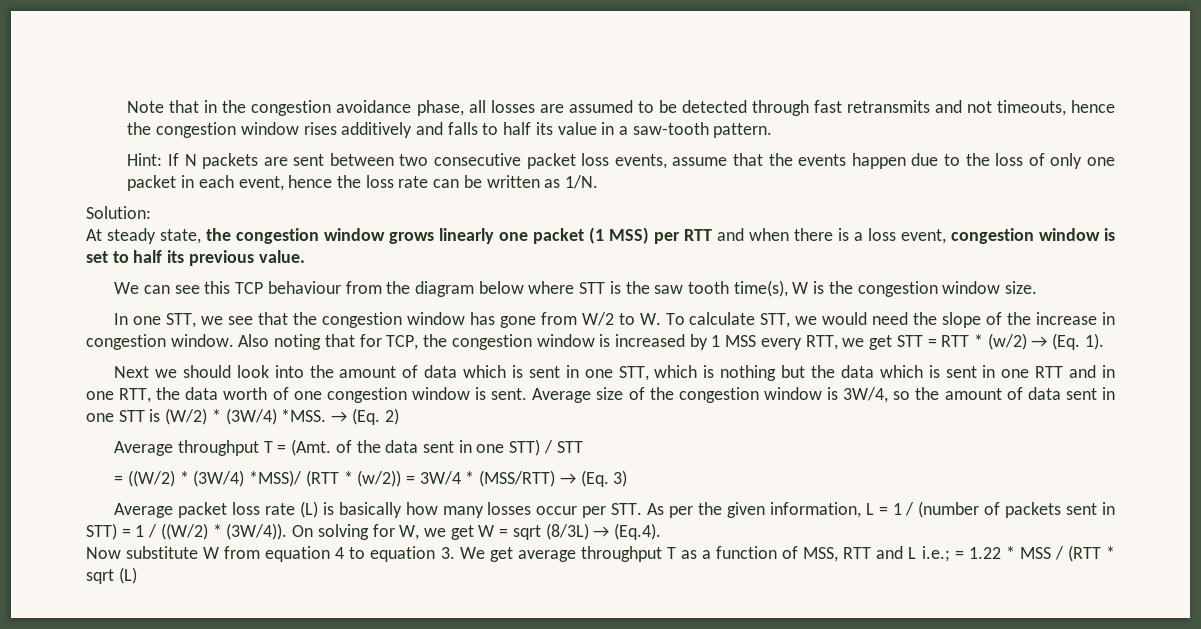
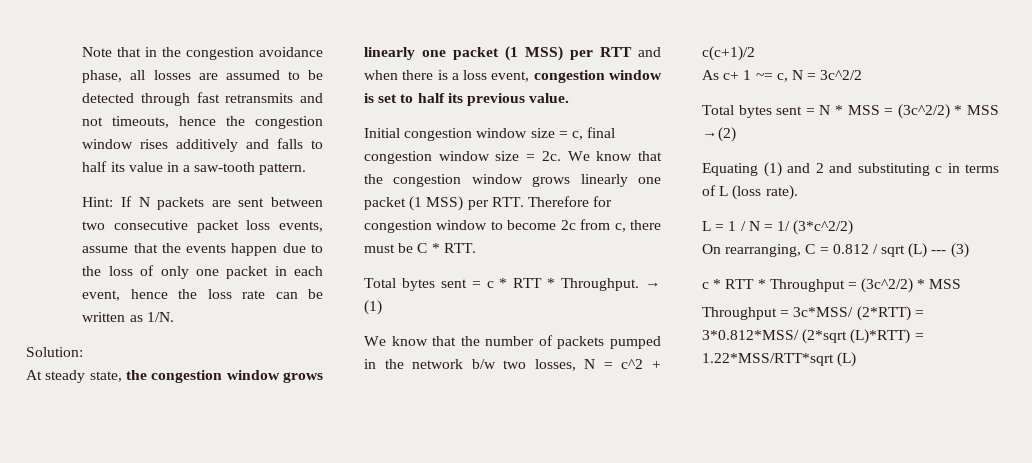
- We can see this TCP behaviour from the diagram below where STT is the saw tooth time(s), W is the congestion window size.
- In one STT, we see that the congestion window has gone from W/2 to W. To calculate STT, we would need the slope of the increase in congestion window. Also noting that for TCP, the congestion window is increased by 1 MSS every RTT, we get STT = RTT * (w/2) → (Eq. 1).
- Next we should look into the amount of data which is sent in one STT, which is nothing but the data which is sent in one RTT and in one RTT, the data worth of one congestion window is sent. Average size of the congestion window is 3W/4, so the amount of data sent in one STT is (W/2) * (3W/4) *MSS. → (Eq. 2)
- Average throughput T = (Amt. of the data sent in one STT) / STT
- = ((W/2) * (3W/4) *MSS)/ (RTT * (w/2)) = 3W/4 * (MSS/RTT) → (Eq. 3)
- Average packet loss rate (L) is basically how many losses occur per STT. As per the given information, L = 1 / (number of packets sent in STT) = 1 / ((W/2) * (3W/4)). On solving for W, we get W = sqrt (8/3L) → (Eq.4).
- Now substitute W from equation 4 to equation 3. We get average throughput T as a function of MSS, RTT and L i.e.; = 1.22 * MSS / (RTT * sqrt (L)
+ Initial congestion window size = c, final congestion window size = 2c. We know that the congestion window grows linearly one packet (1 MSS) per RTT. Therefore for congestion window to become 2c from c, there must be C * RTT.
+ Total bytes sent = c * RTT * Throughput. → (1)
+ We know that the number of packets pumped in the network b/w two losses, N = c^2 + c(c+1)/2
+ As c+ 1 ~= c, N = 3c^2/2
+ Total bytes sent = N * MSS = (3c^2/2) * MSS →(2)
+ Equating (1) and 2 and substituting c in terms of L (loss rate).
+ L = 1 / N = 1/ (3*c^2/2)
+ On rearranging, C = 0.812 / sqrt (L) --- (3)
+ c * RTT * Throughput = (3c^2/2) * MSS
+ Throughput = 3c*MSS/ (2*RTT) = 3*0.812*MSS/ (2*sqrt (L)*RTT) = 1.22*MSS/RTT*sqrt (L)

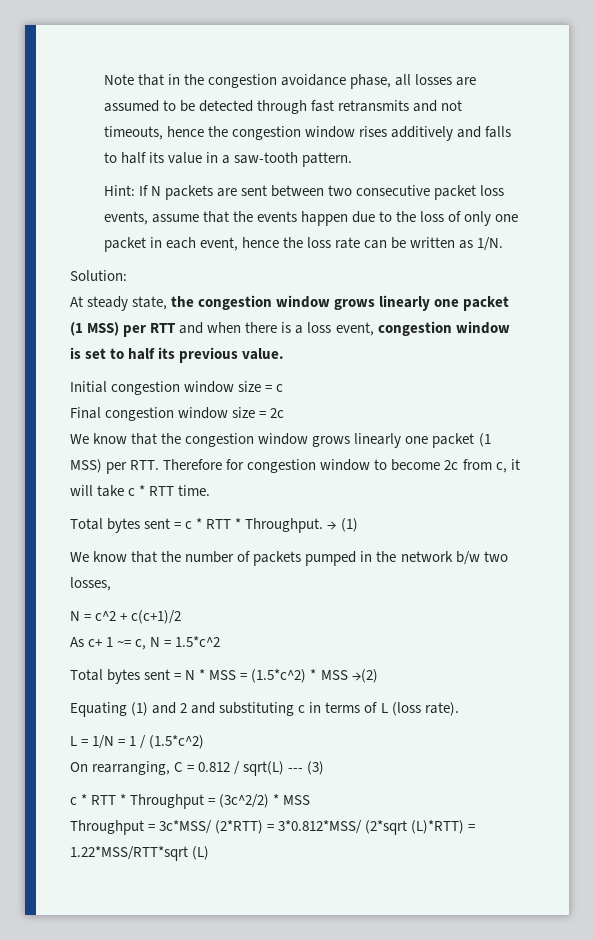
- Initial congestion window size = c, final congestion window size = 2c. We know that the congestion window grows linearly one packet (1 MSS) per RTT. Therefore for congestion window to become 2c from c, there must be C * RTT.
+ Initial congestion window size = c
+ Final congestion window size = 2c
+ We know that the congestion window grows linearly one packet (1 MSS) per RTT. Therefore for congestion window to become 2c from c, it will take c * RTT time.
- We know that the number of packets pumped in the network b/w two losses, N = c^2 + c(c+1)/2
+ We know that the number of packets pumped in the network b/w two losses,
+ N = c^2 + c(c+1)/2
- As c+ 1 ~= c, N = 3c^2/2
+ As c+ 1 ~= c, N = 1.5*c^2
- Total bytes sent = N * MSS = (3c^2/2) * MSS →(2)
+ Total bytes sent = N * MSS = (1.5*c^2) * MSS →(2)
- L = 1 / N = 1/ (3*c^2/2)
+ L = 1/N = 1 / (1.5*c^2)
- On rearranging, C = 0.812 / sqrt (L) --- (3)
+ On rearranging, C = 0.812 / sqrt(L) --- (3)

